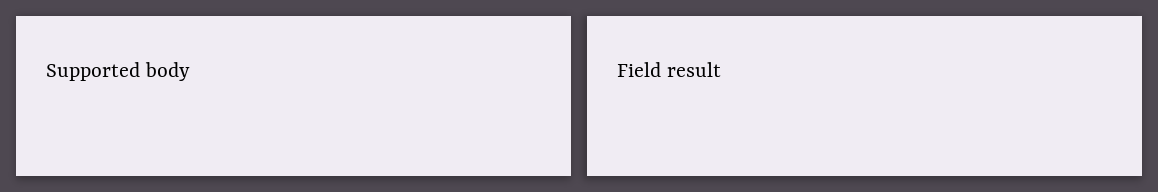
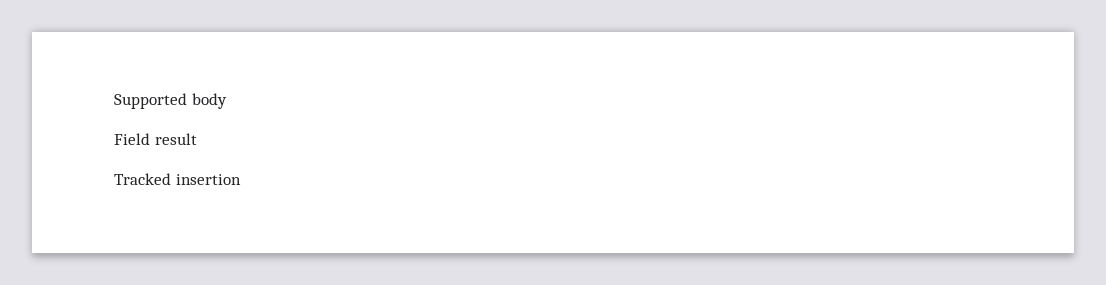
+ Tracked insertion

